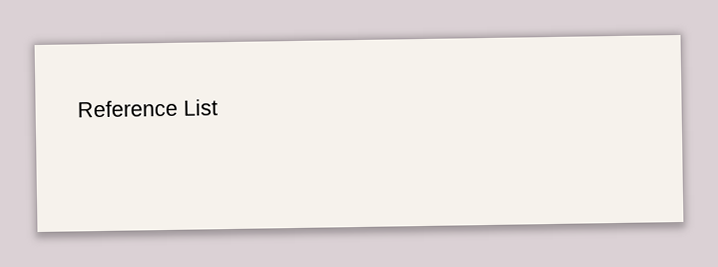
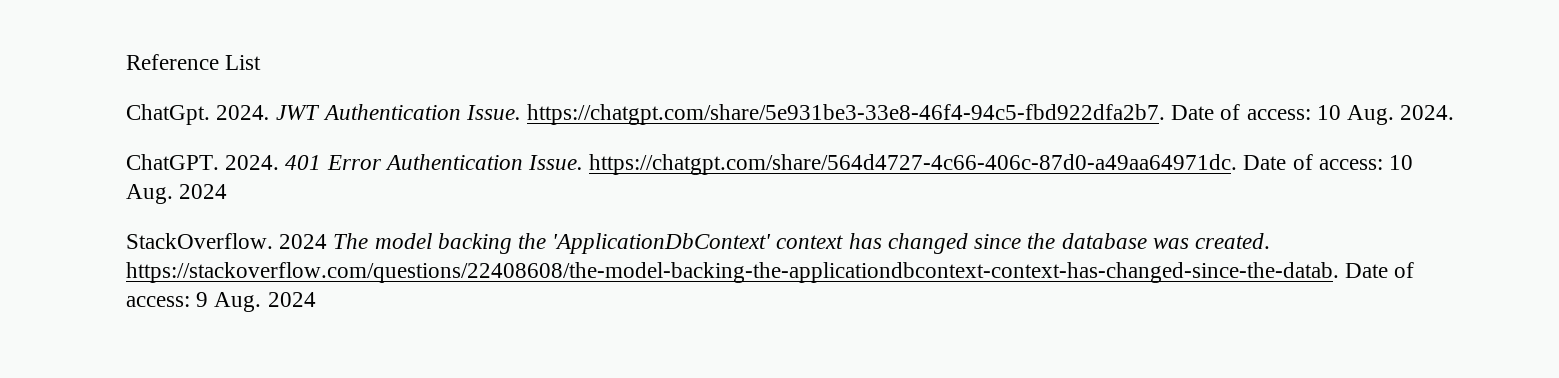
+ ChatGpt. 2024. JWT Authentication Issue. https://chatgpt.com/share/5e931be3-33e8-46f4-94c5-fbd922dfa2b7. Date of access: 10 Aug. 2024.
+ ChatGPT. 2024. 401 Error Authentication Issue. https://chatgpt.com/share/564d4727-4c66-406c-87d0-a49aa64971dc. Date of access: 10 Aug. 2024
+ StackOverflow. 2024 The model backing the 'ApplicationDbContext' context has changed since the database was created. https://stackoverflow.com/questions/22408608/the-model-backing-the-applicationdbcontext-context-has-changed-since-the-datab. Date of access: 9 Aug. 2024

